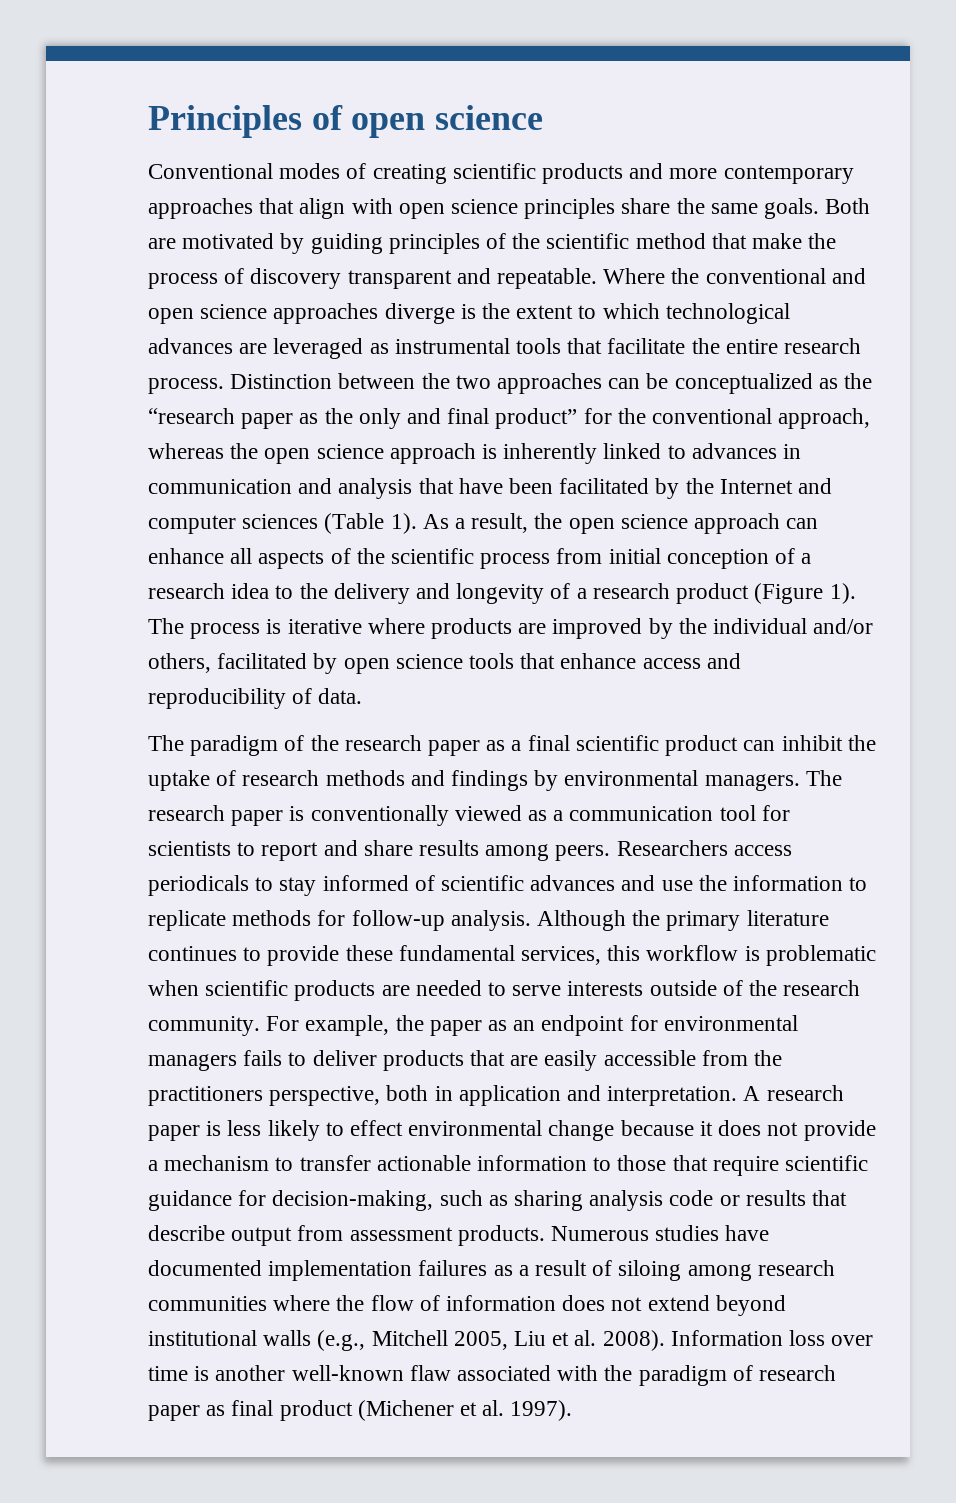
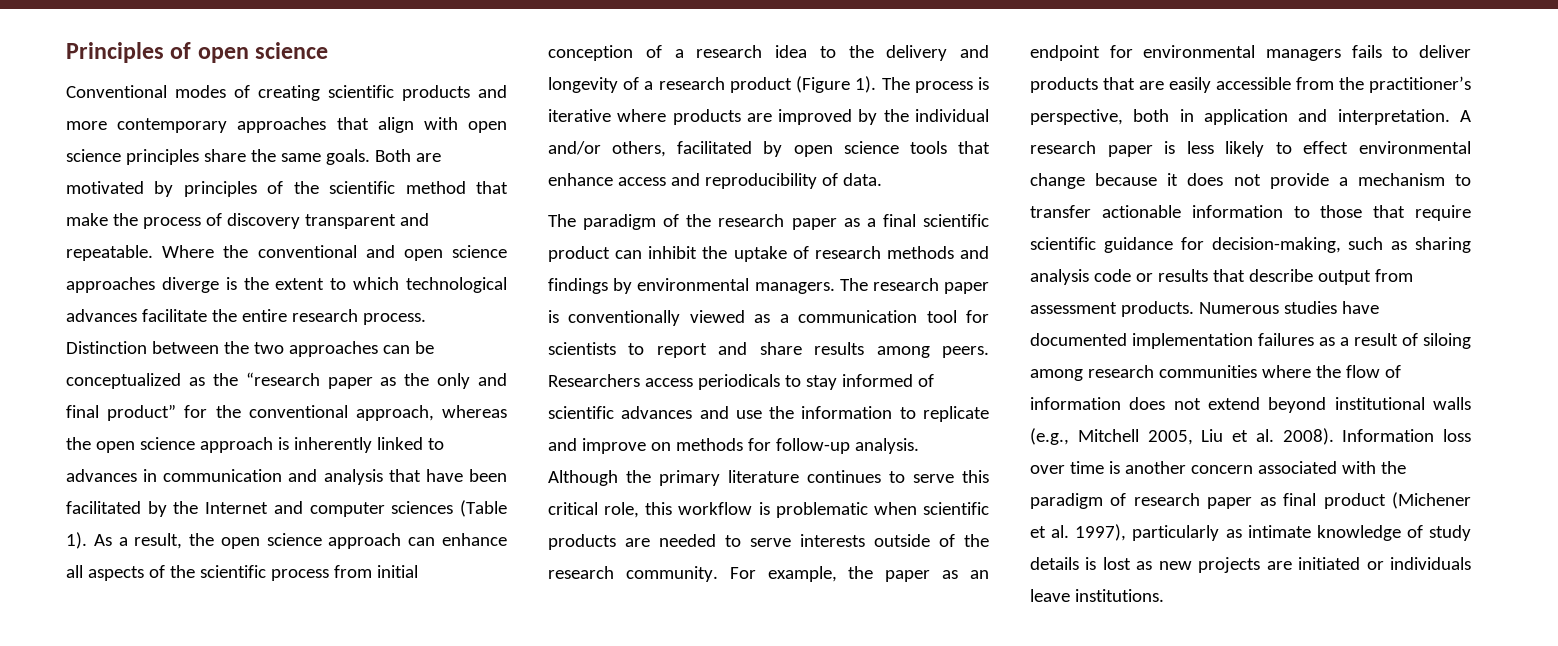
- Both are motivated by guiding principles of the scientific method that make the process of discovery transparent and repeatable.
+ Both are motivated by principles of the scientific method that make the process of discovery transparent and repeatable.
- Where the conventional and open science approaches diverge is the extent to which technological advances are leveraged as instrumental tools that facilitate the entire research process.
+ Where the conventional and open science approaches diverge is the extent to which technological advances facilitate the entire research process.
- Researchers access periodicals to stay informed of scientific advances and use the information to replicate methods for follow-up analysis.
+ Researchers access periodicals to stay informed of scientific advances and use the information to replicate and improve on methods for follow-up analysis.
- Although the primary literature continues to provide these fundamental services, this workflow is problematic when scientific products are needed to serve interests outside of the research community.
+ Although the primary literature continues to serve this critical role, this workflow is problematic when scientific products are needed to serve interests outside of the research community.
- For example, the paper as an endpoint for environmental managers fails to deliver products that are easily accessible from the practitioners perspective, both in application and interpretation.
+ For example, the paper as an endpoint for environmental managers fails to deliver products that are easily accessible from the practitioner’s perspective, both in application and interpretation.
- Information loss over time is another well-known flaw associated with the paradigm of research paper as final product (Michener et al. 1997).
+ Information loss over time is another concern associated with the paradigm of research paper as final product (Michener et al. 1997), particularly as intimate knowledge of study details is lost as new projects are initiated or individuals leave institutions.

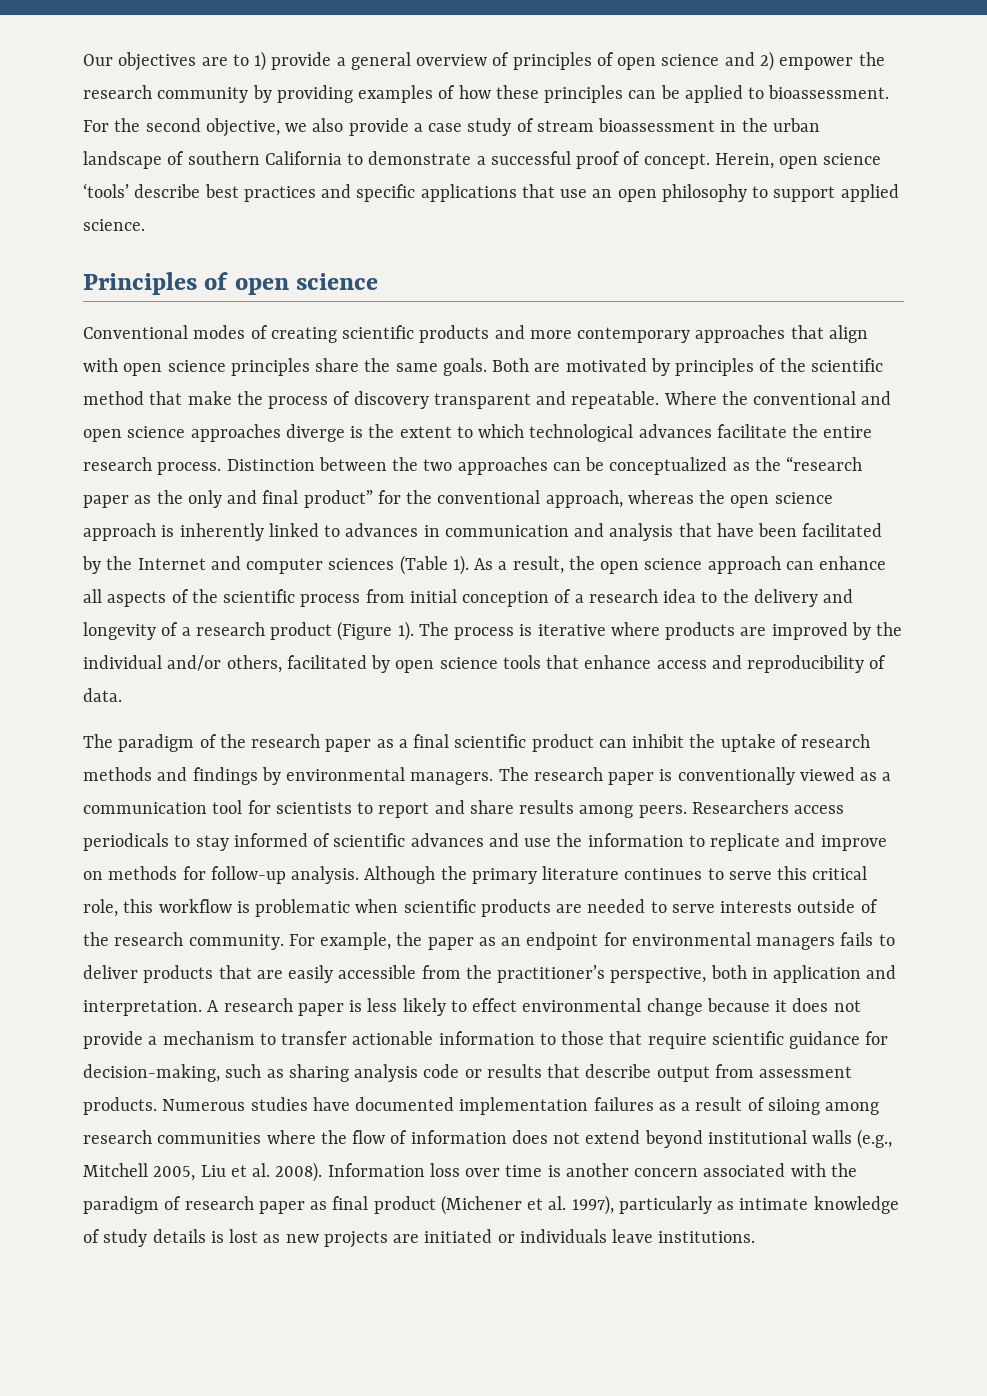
+ Our objectives are to 1) provide a general overview of principles of open science and 2) empower the research community by providing examples of how these principles can be applied to bioassessment. For the second objective, we also provide a case study of stream bioassessment in the urban landscape of southern California to demonstrate a successful proof of concept. Herein, open science ‘tools’ describe best practices and specific applications that use an open philosophy to support applied science.

